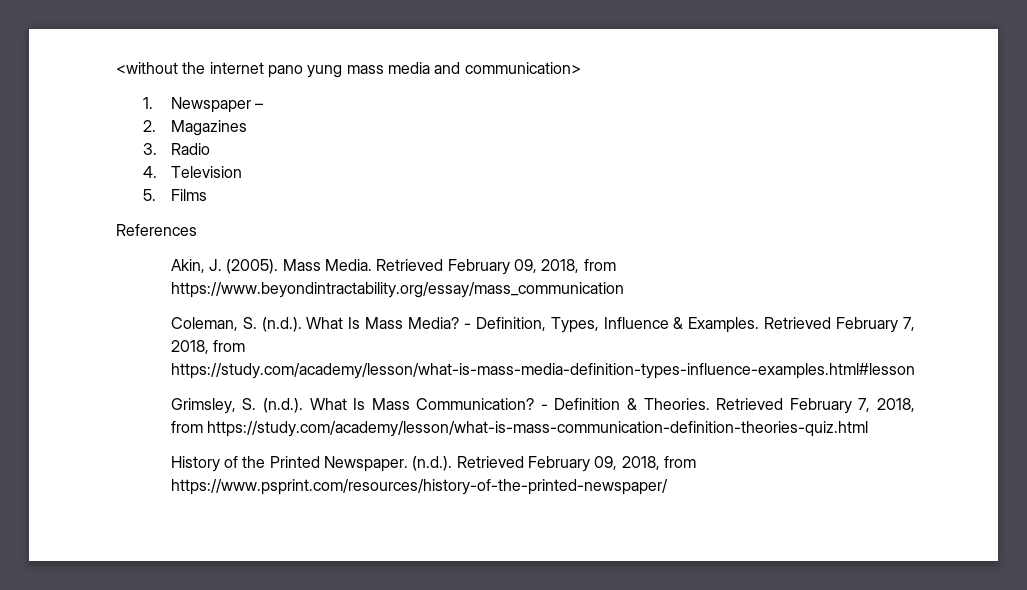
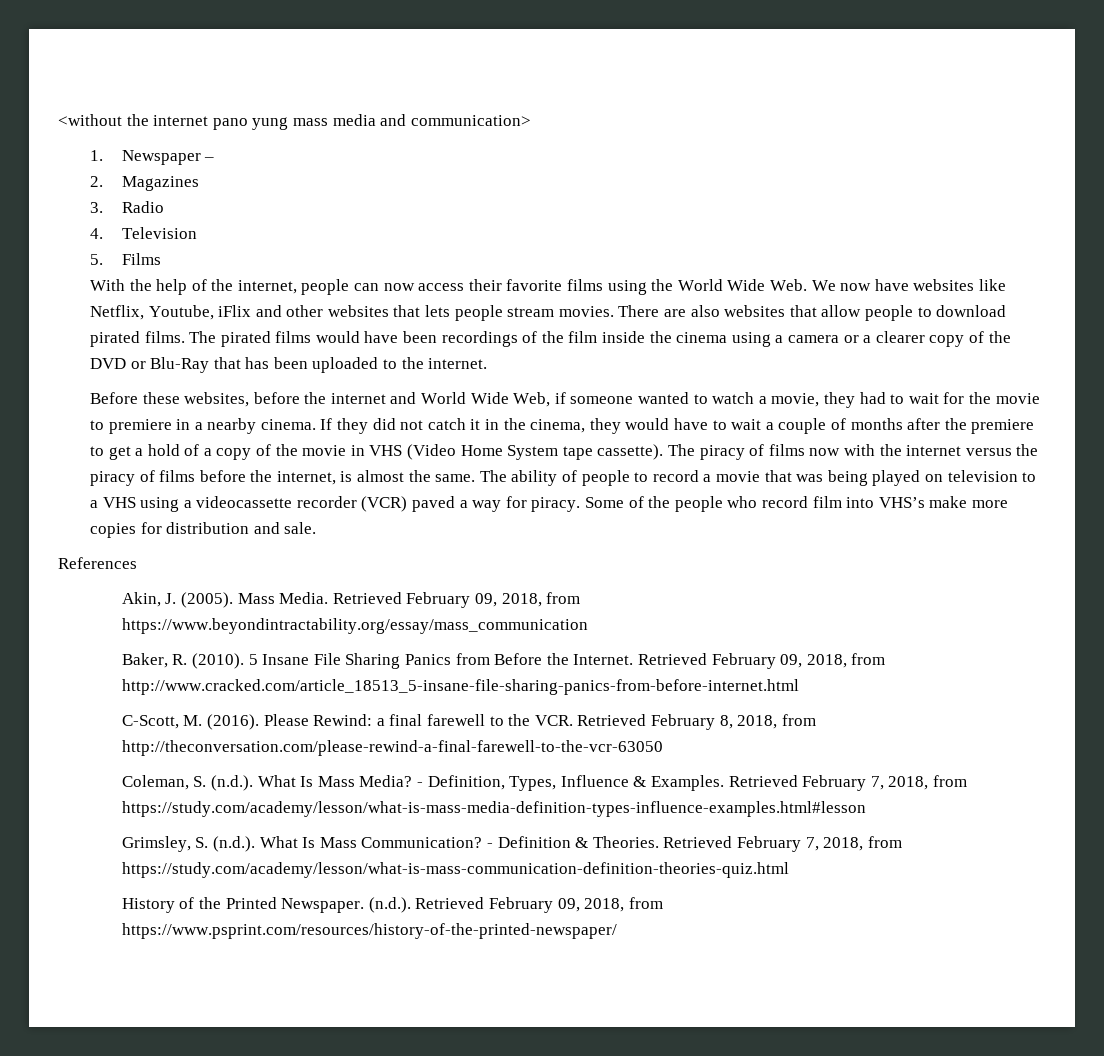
+ With the help of the internet, people can now access their favorite films using the World Wide Web. We now have websites like Netflix, Youtube, iFlix and other websites that lets people stream movies. There are also websites that allow people to download pirated films. The pirated films would have been recordings of the film inside the cinema using a camera or a clearer copy of the DVD or Blu-Ray that has been uploaded to the internet.
+ Before these websites, before the internet and World Wide Web, if someone wanted to watch a movie, they had to wait for the movie to premiere in a nearby cinema. If they did not catch it in the cinema, they would have to wait a couple of months after the premiere to get a hold of a copy of the movie in VHS (Video Home System tape cassette). The piracy of films now with the internet versus the piracy of films before the internet, is almost the same. The ability of people to record a movie that was being played on television to a VHS using a videocassette recorder (VCR) paved a way for piracy. Some of the people who record film into VHS’s make more copies for distribution and sale.
+ Baker, R. (2010). 5 Insane File Sharing Panics from Before the Internet. Retrieved February 09, 2018, from http://www.cracked.com/article_18513_5-insane-file-sharing-panics-from-before-internet.html
+ C-Scott, M. (2016). Please Rewind: a final farewell to the VCR. Retrieved February 8, 2018, from http://theconversation.com/please-rewind-a-final-farewell-to-the-vcr-63050

